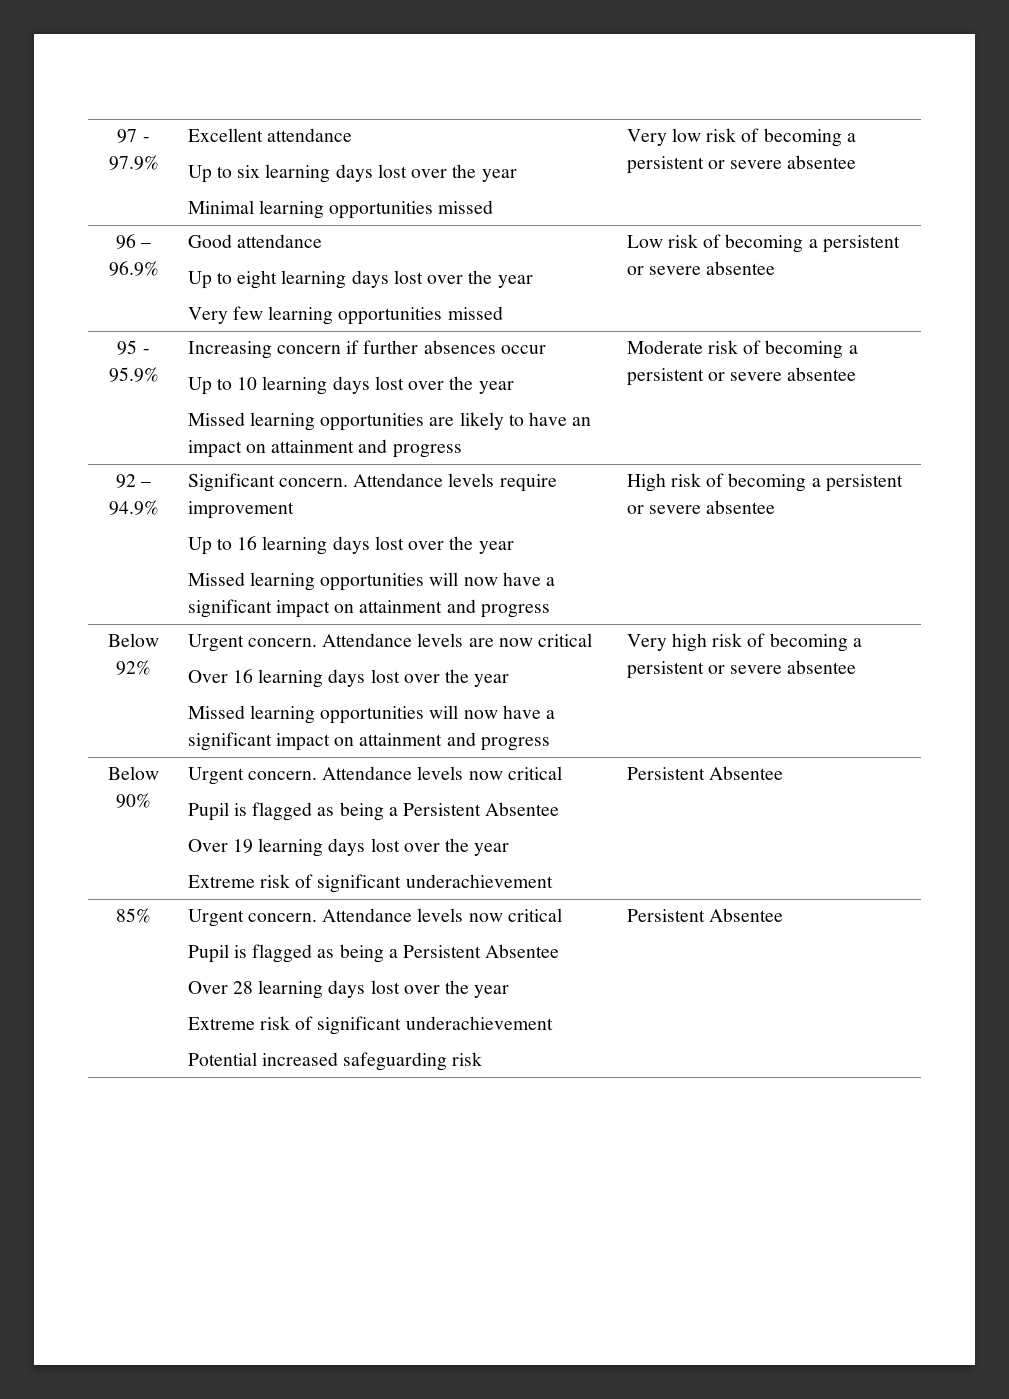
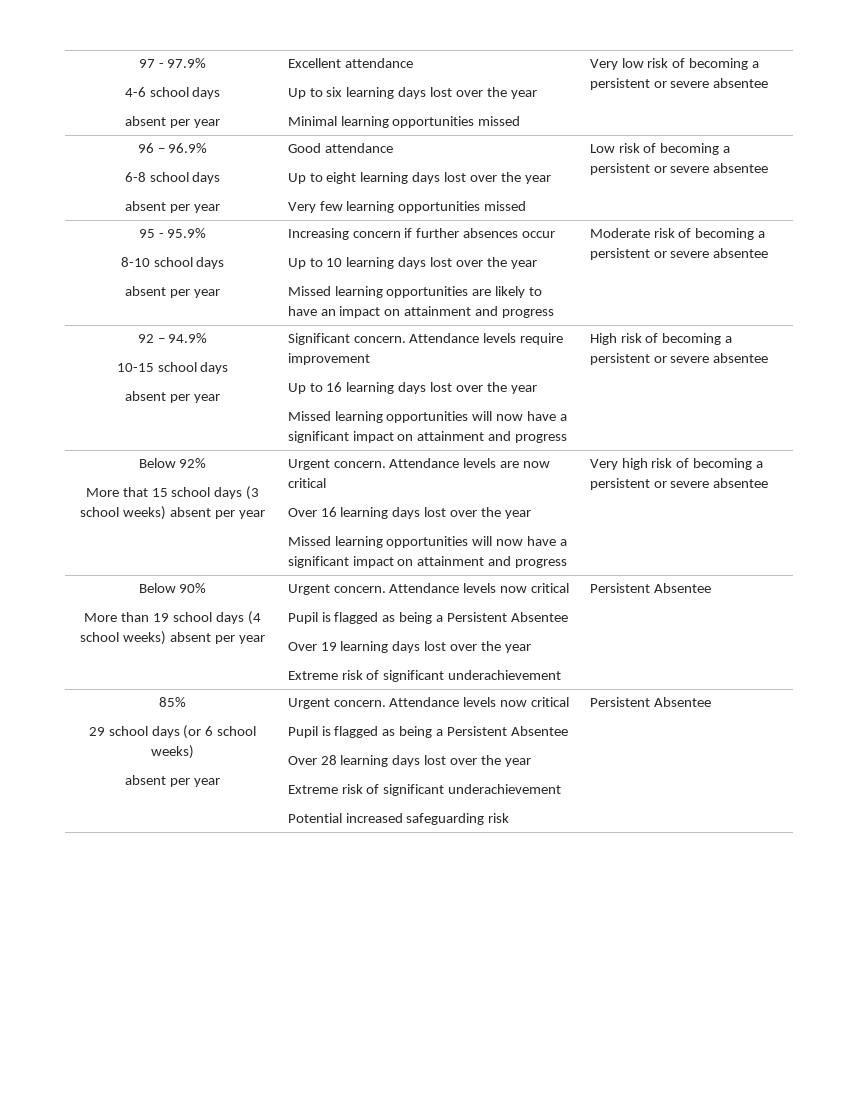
- 97 - 97.9% | Excellent attendance
+ 97 - 97.9%
+ 4-6 school days
+ absent per year | Excellent attendance
- 96 – 96.9% | Good attendance
+ 96 – 96.9%
+ 6-8 school days
+ absent per year | Good attendance
+ 8-10 school days
+ absent per year
+ 10-15 school days
+ absent per year
+ More that 15 school days (3 school weeks) absent per year
+ More than 19 school days (4 school weeks) absent per year
+ 29 school days (or 6 school weeks)
+ absent per year

